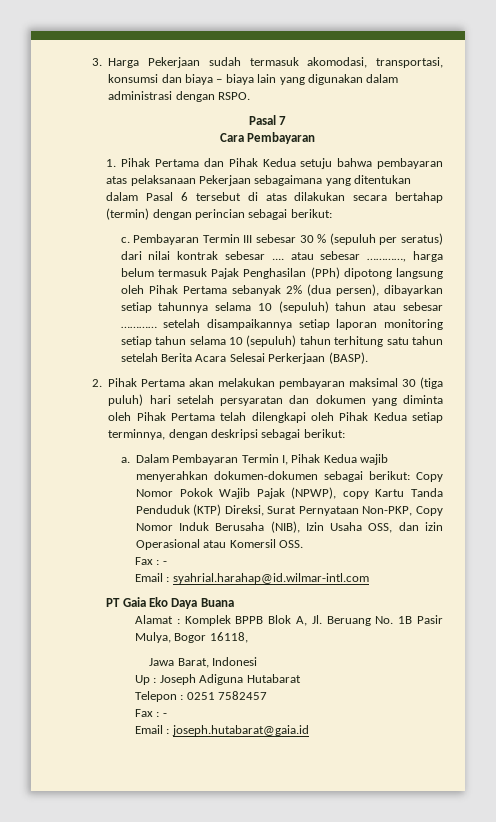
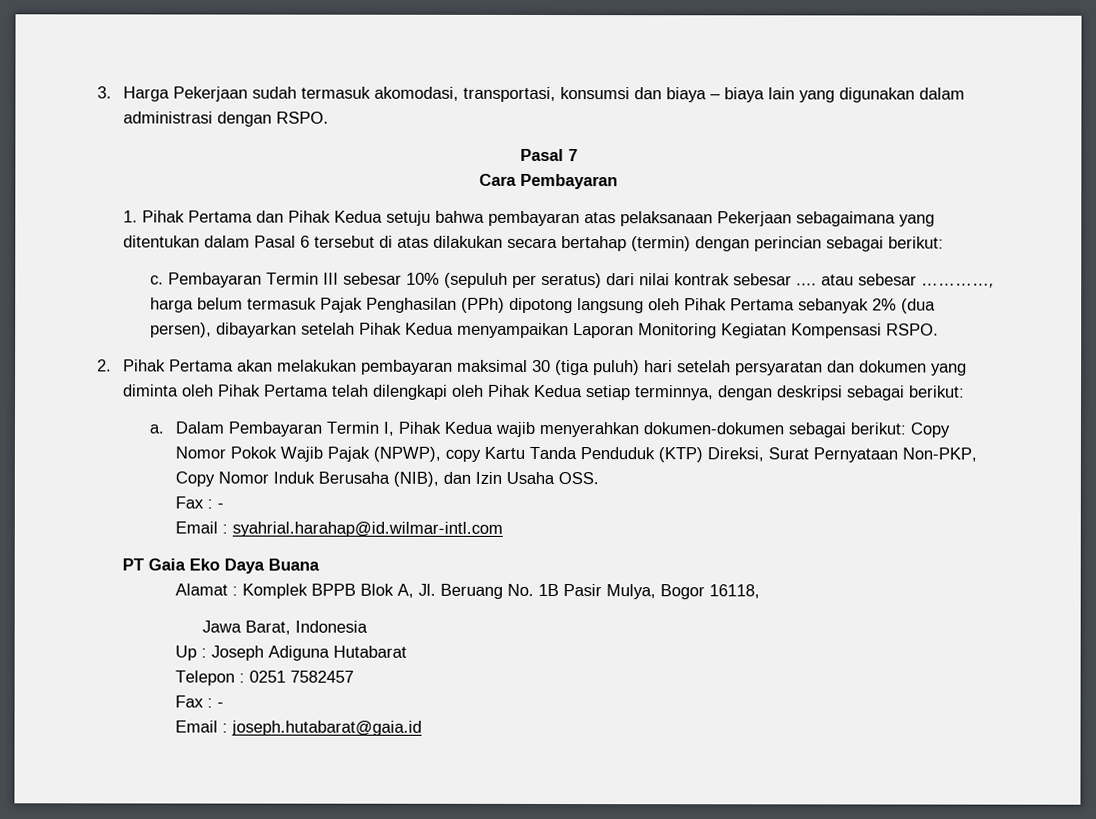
- Pembayaran Termin III sebesar 30 % (sepuluh per seratus) dari nilai kontrak sebesar .... atau sebesar …………, harga belum termasuk Pajak Penghasilan (PPh) dipotong langsung oleh Pihak Pertama sebanyak 2% (dua persen), dibayarkan setiap tahunnya selama 10 (sepuluh) tahun atau sebesar ………… setelah disampaikannya setiap laporan monitoring setiap tahun selama 10 (sepuluh) tahun terhitung satu tahun setelah Berita Acara Selesai Perkerjaan (BASP).
+ Pembayaran Termin III sebesar 10% (sepuluh per seratus) dari nilai kontrak sebesar .... atau sebesar …………, harga belum termasuk Pajak Penghasilan (PPh) dipotong langsung oleh Pihak Pertama sebanyak 2% (dua persen), dibayarkan setelah Pihak Kedua menyampaikan Laporan Monitoring Kegiatan Kompensasi RSPO.
- Dalam Pembayaran Termin I, Pihak Kedua wajib menyerahkan dokumen-dokumen sebagai berikut: Copy Nomor Pokok Wajib Pajak (NPWP), copy Kartu Tanda Penduduk (KTP) Direksi, Surat Pernyataan Non-PKP, Copy Nomor Induk Berusaha (NIB), Izin Usaha OSS, dan izin Operasional atau Komersil OSS.
+ Dalam Pembayaran Termin I, Pihak Kedua wajib menyerahkan dokumen-dokumen sebagai berikut: Copy Nomor Pokok Wajib Pajak (NPWP), copy Kartu Tanda Penduduk (KTP) Direksi, Surat Pernyataan Non-PKP, Copy Nomor Induk Berusaha (NIB), dan Izin Usaha OSS.
- Jawa Barat, Indonesi
+ Jawa Barat, Indonesia

